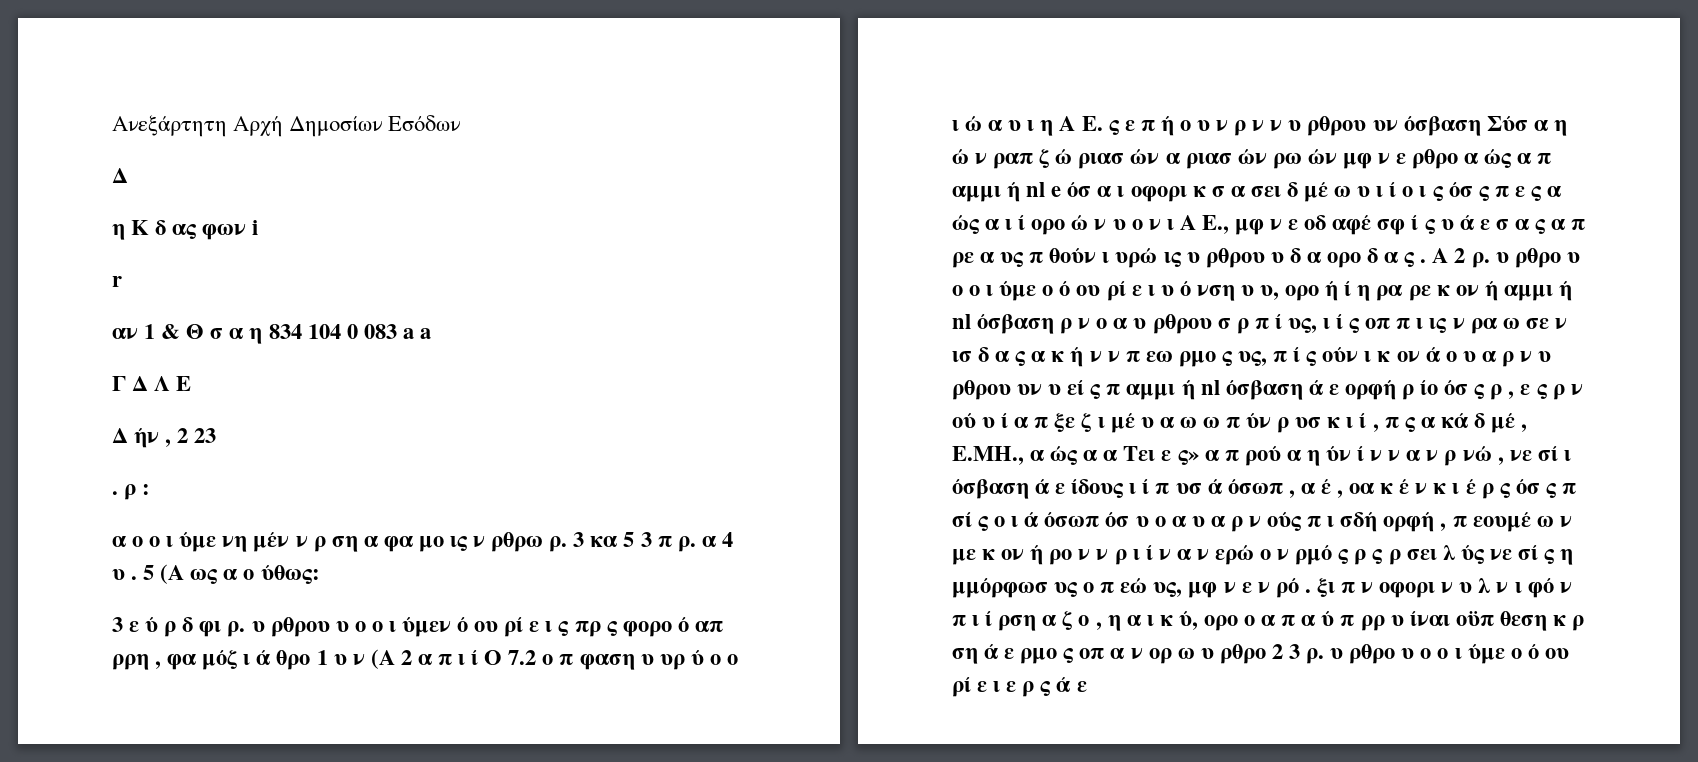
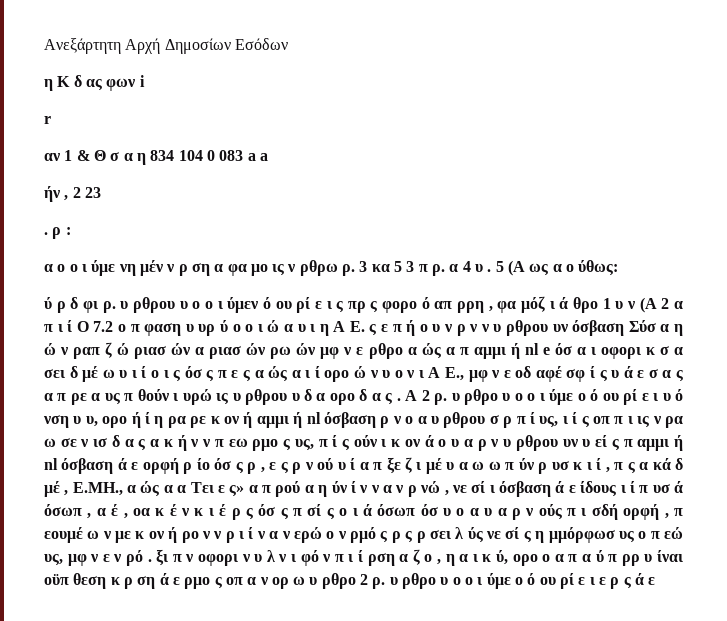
  Ανεξάρτητη Αρχή Δημοσίων Εσόδων
- Δ
- Γ Δ Λ Ε
- Δ ήν , 2 23
+ ήν , 2 23
- 3 ε ύ ρ δ φι ρ. υ ρθρου υ ο ο ι ύμεν ό ου ρί ε ι ς πρ ς φορο ό απ ρρη , φα μόζ ι ά θρο 1 υ ν (Α 2 α π ι ί Ο 7.2 ο π φαση υ υρ ύ ο ο ι ώ α υ ι η Α Ε. ς ε π ή ο υ ν ρ ν ν υ ρθρου υν όσβαση Σύσ α η ώ ν ραπ ζ ώ ριασ ών α ριασ ών ρω ών μφ ν ε ρθρο α ώς α π αμμι ή nl e όσ α ι οφορι κ σ α σει δ μέ ω υ ι ί ο ι ς όσ ς π ε ς α ώς α ι ί ορο ώ ν υ ο ν ι Α Ε., μφ ν ε οδ αφέ σφ ί ς υ ά ε σ α ς α π ρε α υς π θούν ι υρώ ις υ ρθρου υ δ α ορο δ α ς .
+ ύ ρ δ φι ρ. υ ρθρου υ ο ο ι ύμεν ό ου ρί ε ι ς πρ ς φορο ό απ ρρη , φα μόζ ι ά θρο 1 υ ν (Α 2 α π ι ί Ο 7.2 ο π φαση υ υρ ύ ο ο ι ώ α υ ι η Α Ε. ς ε π ή ο υ ν ρ ν ν υ ρθρου υν όσβαση Σύσ α η ώ ν ραπ ζ ώ ριασ ών α ριασ ών ρω ών μφ ν ε ρθρο α ώς α π αμμι ή nl e όσ α ι οφορι κ σ α σει δ μέ ω υ ι ί ο ι ς όσ ς π ε ς α ώς α ι ί ορο ώ ν υ ο ν ι Α Ε., μφ ν ε οδ αφέ σφ ί ς υ ά ε σ α ς α π ρε α υς π θούν ι υρώ ις υ ρθρου υ δ α ορο δ α ς .
- Α 2 ρ. υ ρθρο υ ο ο ι ύμε ο ό ου ρί ε ι υ ό νση υ υ, ορο ή ί η ρα ρε κ ον ή αμμι ή nl όσβαση ρ ν ο α υ ρθρου σ ρ π ί υς, ι ί ς οπ π ι ις ν ρα ω σε ν ισ δ α ς α κ ή ν ν π εω ρμο ς υς, π ί ς ούν ι κ ον ά ο υ α ρ ν υ ρθρου υν υ εί ς π αμμι ή nl όσβαση ά ε ορφή ρ ίο όσ ς ρ , ε ς ρ ν ού υ ί α π ξε ζ ι μέ υ α ω ω π ύν ρ υσ κ ι ί , π ς α κά δ μέ , Ε.ΜΗ., α ώς α α Τει ε ς» α π ρού α η ύν ί ν ν α ν ρ νώ , νε σί ι όσβαση ά ε ίδους ι ί π υσ ά όσωπ , α έ , οα κ έ ν κ ι έ ρ ς όσ ς π σί ς ο ι ά όσωπ όσ υ ο α υ α ρ ν ούς π ι σδή ορφή , π εουμέ ω ν με κ ον ή ρο ν ν ρ ι ί ν α ν ερώ ο ν ρμό ς ρ ς ρ σει λ ύς νε σί ς η μμόρφωσ υς ο π εώ υς, μφ ν ε ν ρό . ξι π ν οφορι ν υ λ ν ι φό ν π ι ί ρση α ζ ο , η α ι κ ύ, ορο ο α π α ύ π ρρ υ ίναι οϋπ θεση κ ρ ση ά ε ρμο ς οπ α ν ορ ω υ ρθρο 2 3 ρ. υ ρθρο υ ο ο ι ύμε ο ό ου ρί ε ι ε ρ ς ά ε
+ Α 2 ρ. υ ρθρο υ ο ο ι ύμε ο ό ου ρί ε ι υ ό νση υ υ, ορο ή ί η ρα ρε κ ον ή αμμι ή nl όσβαση ρ ν ο α υ ρθρου σ ρ π ί υς, ι ί ς οπ π ι ις ν ρα ω σε ν ισ δ α ς α κ ή ν ν π εω ρμο ς υς, π ί ς ούν ι κ ον ά ο υ α ρ ν υ ρθρου υν υ εί ς π αμμι ή nl όσβαση ά ε ορφή ρ ίο όσ ς ρ , ε ς ρ ν ού υ ί α π ξε ζ ι μέ υ α ω ω π ύν ρ υσ κ ι ί , π ς α κά δ μέ , Ε.ΜΗ., α ώς α α Τει ε ς» α π ρού α η ύν ί ν ν α ν ρ νώ , νε σί ι όσβαση ά ε ίδους ι ί π υσ ά όσωπ , α έ , οα κ έ ν κ ι έ ρ ς όσ ς π σί ς ο ι ά όσωπ όσ υ ο α υ α ρ ν ούς π ι σδή ορφή , π εουμέ ω ν με κ ον ή ρο ν ν ρ ι ί ν α ν ερώ ο ν ρμό ς ρ ς ρ σει λ ύς νε σί ς η μμόρφωσ υς ο π εώ υς, μφ ν ε ν ρό . ξι π ν οφορι ν υ λ ν ι φό ν π ι ί ρση α ζ ο , η α ι κ ύ, ορο ο α π α ύ π ρρ υ ίναι οϋπ θεση κ ρ ση ά ε ρμο ς οπ α ν ορ ω υ ρθρο 2 ρ. υ ρθρο υ ο ο ι ύμε ο ό ου ρί ε ι ε ρ ς ά ε

